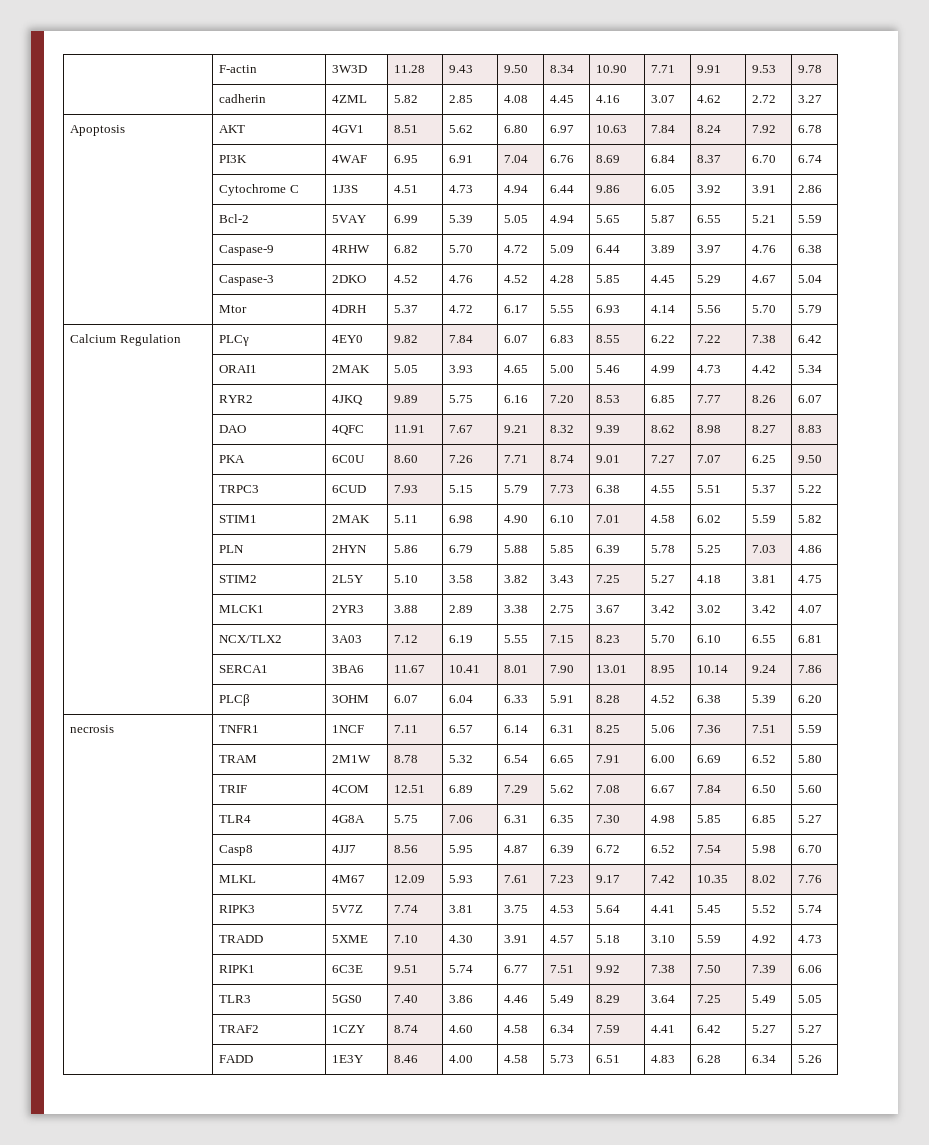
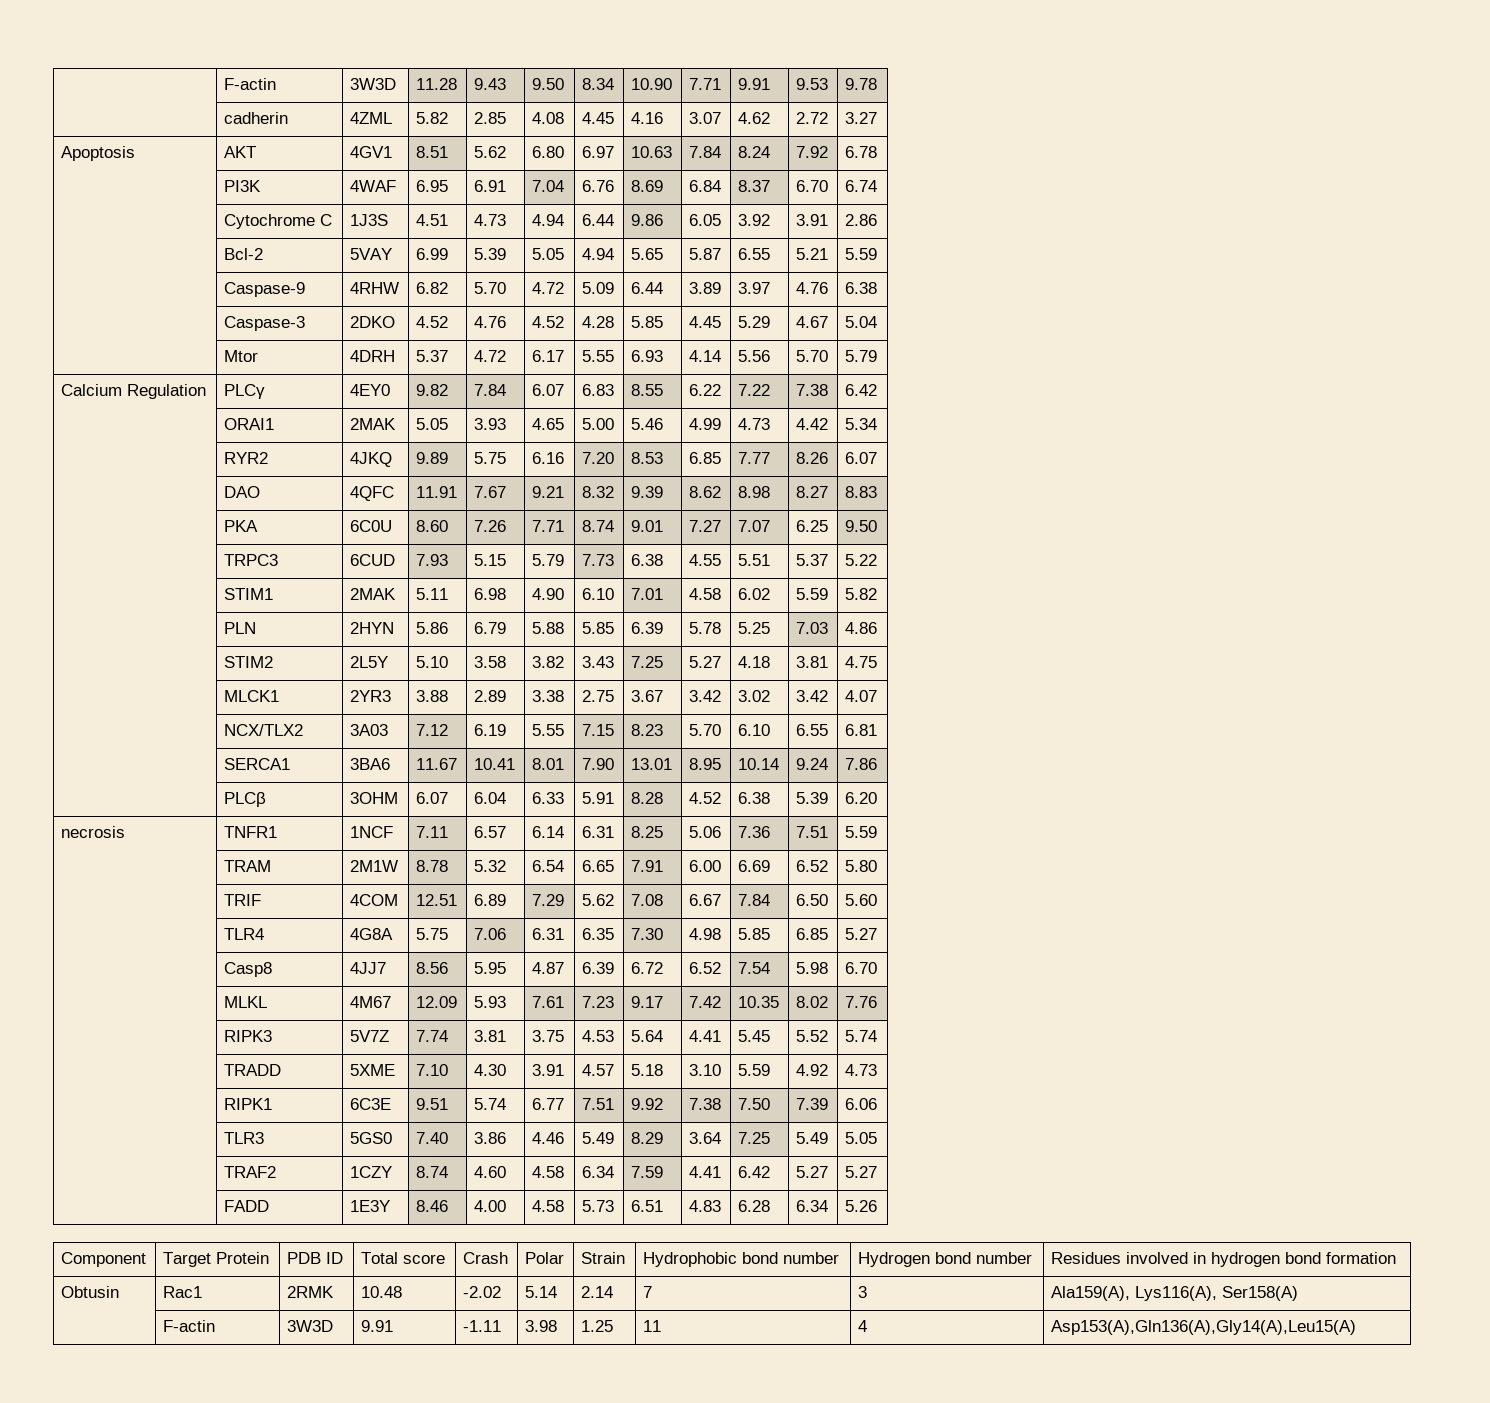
+ Component | Target Protein | PDB ID | Total score | Crash | Polar | Strain | Hydrophobic bond number | Hydrogen bond number | Residues involved in hydrogen bond formation
+ Obtusin | Rac1 | 2RMK | 10.48 | -2.02 | 5.14 | 2.14 | 7 | 3 | Ala159(A), Lys116(A), Ser158(A)
+ | F-actin | 3W3D | 9.91 | -1.11 | 3.98 | 1.25 | 11 | 4 | Asp153(A),Gln136(A),Gly14(A),Leu15(A)

